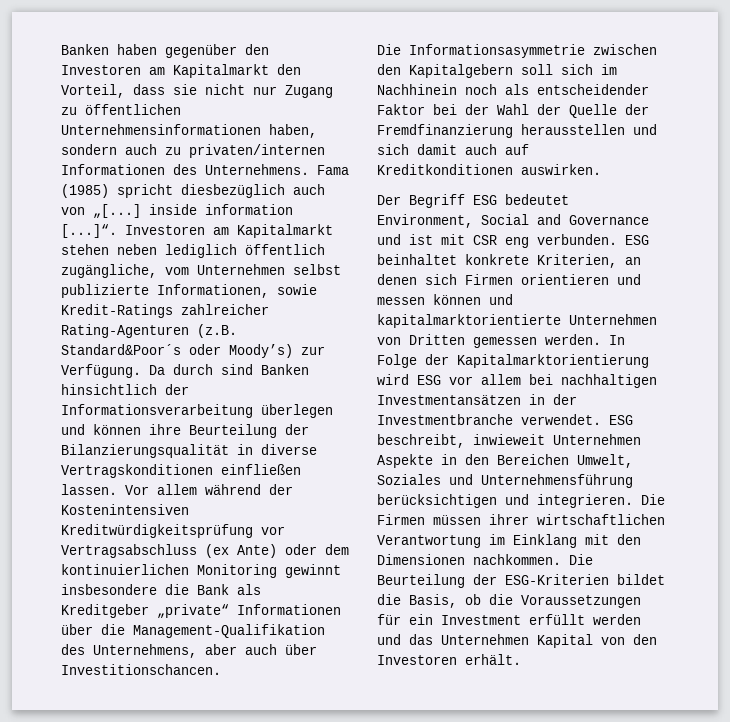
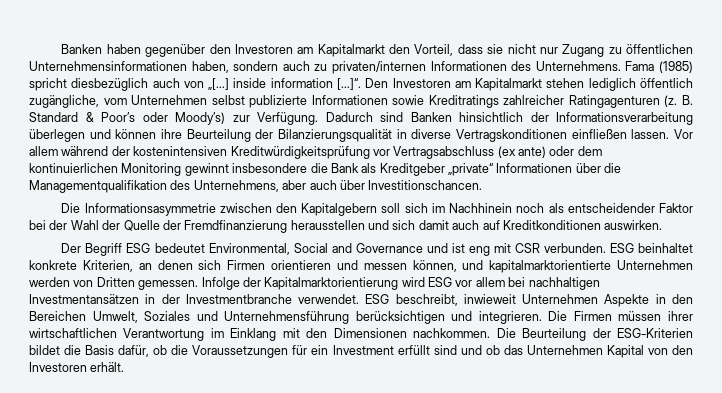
- Fama (1985) spricht diesbezüglich auch von „[...] inside information [...]“. Investoren am Kapitalmarkt stehen neben lediglich öffentlich zugängliche, vom Unternehmen selbst publizierte Informationen, sowie Kredit-Ratings zahlreicher Rating-Agenturen (z.B. Standard&Poor´s oder Moody’s) zur Verfügung.
+ Fama (1985) spricht diesbezüglich auch von „[...] inside information [...]“. Den Investoren am Kapitalmarkt stehen lediglich öffentlich zugängliche, vom Unternehmen selbst publizierte Informationen sowie Kreditratings zahlreicher Ratingagenturen (z. B. Standard & Poor’s oder Moody’s) zur Verfügung.
- Da durch sind Banken hinsichtlich der Informationsverarbeitung überlegen und können ihre Beurteilung der Bilanzierungsqualität in diverse Vertragskonditionen einfließen lassen.
+ Dadurch sind Banken hinsichtlich der Informationsverarbeitung überlegen und können ihre Beurteilung der Bilanzierungsqualität in diverse Vertragskonditionen einfließen lassen.
- Vor allem während der Kostenintensiven Kreditwürdigkeitsprüfung vor Vertragsabschluss (ex Ante) oder dem kontinuierlichen Monitoring gewinnt insbesondere die Bank als Kreditgeber „private“ Informationen über die Management-Qualifikation des Unternehmens, aber auch über Investitionschancen.
+ Vor allem während der kostenintensiven Kreditwürdigkeitsprüfung vor Vertragsabschluss (ex ante) oder dem kontinuierlichen Monitoring gewinnt insbesondere die Bank als Kreditgeber „private“ Informationen über die Managementqualifikation des Unternehmens, aber auch über Investitionschancen.
- Der Begriff ESG bedeutet Environment, Social and Governance und ist mit CSR eng verbunden.
+ Der Begriff ESG bedeutet Environmental, Social and Governance und ist eng mit CSR verbunden.
- ESG beinhaltet konkrete Kriterien, an denen sich Firmen orientieren und messen können und kapitalmarktorientierte Unternehmen von Dritten gemessen werden. In Folge der Kapitalmarktorientierung wird ESG vor allem bei nachhaltigen Investmentansätzen in der Investmentbranche verwendet.
+ ESG beinhaltet konkrete Kriterien, an denen sich Firmen orientieren und messen können, und kapitalmarktorientierte Unternehmen werden von Dritten gemessen. Infolge der Kapitalmarktorientierung wird ESG vor allem bei nachhaltigen Investmentansätzen in der Investmentbranche verwendet.
- Die Beurteilung der ESG-Kriterien bildet die Basis, ob die Voraussetzungen für ein Investment erfüllt werden und das Unternehmen Kapital von den Investoren erhält.
+ Die Beurteilung der ESG-Kriterien bildet die Basis dafür, ob die Voraussetzungen für ein Investment erfüllt sind und ob das Unternehmen Kapital von den Investoren erhält.

